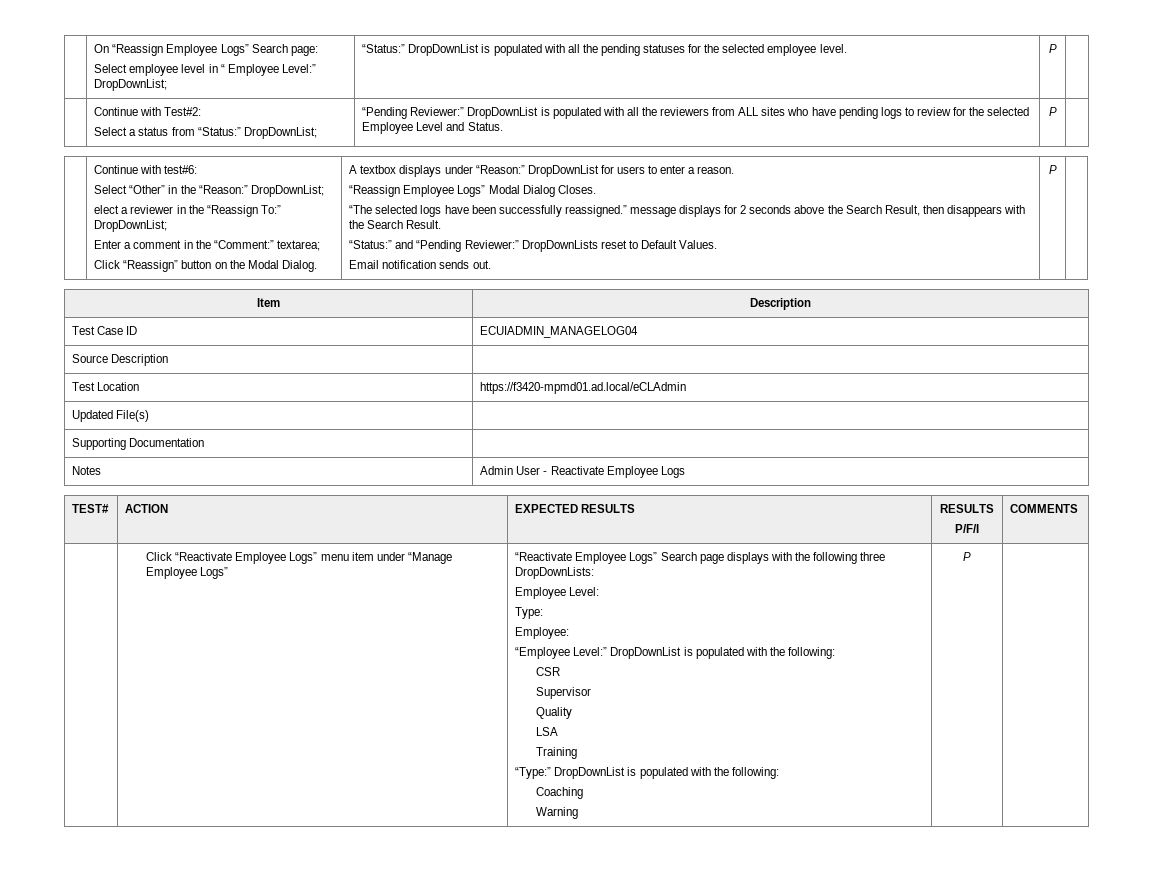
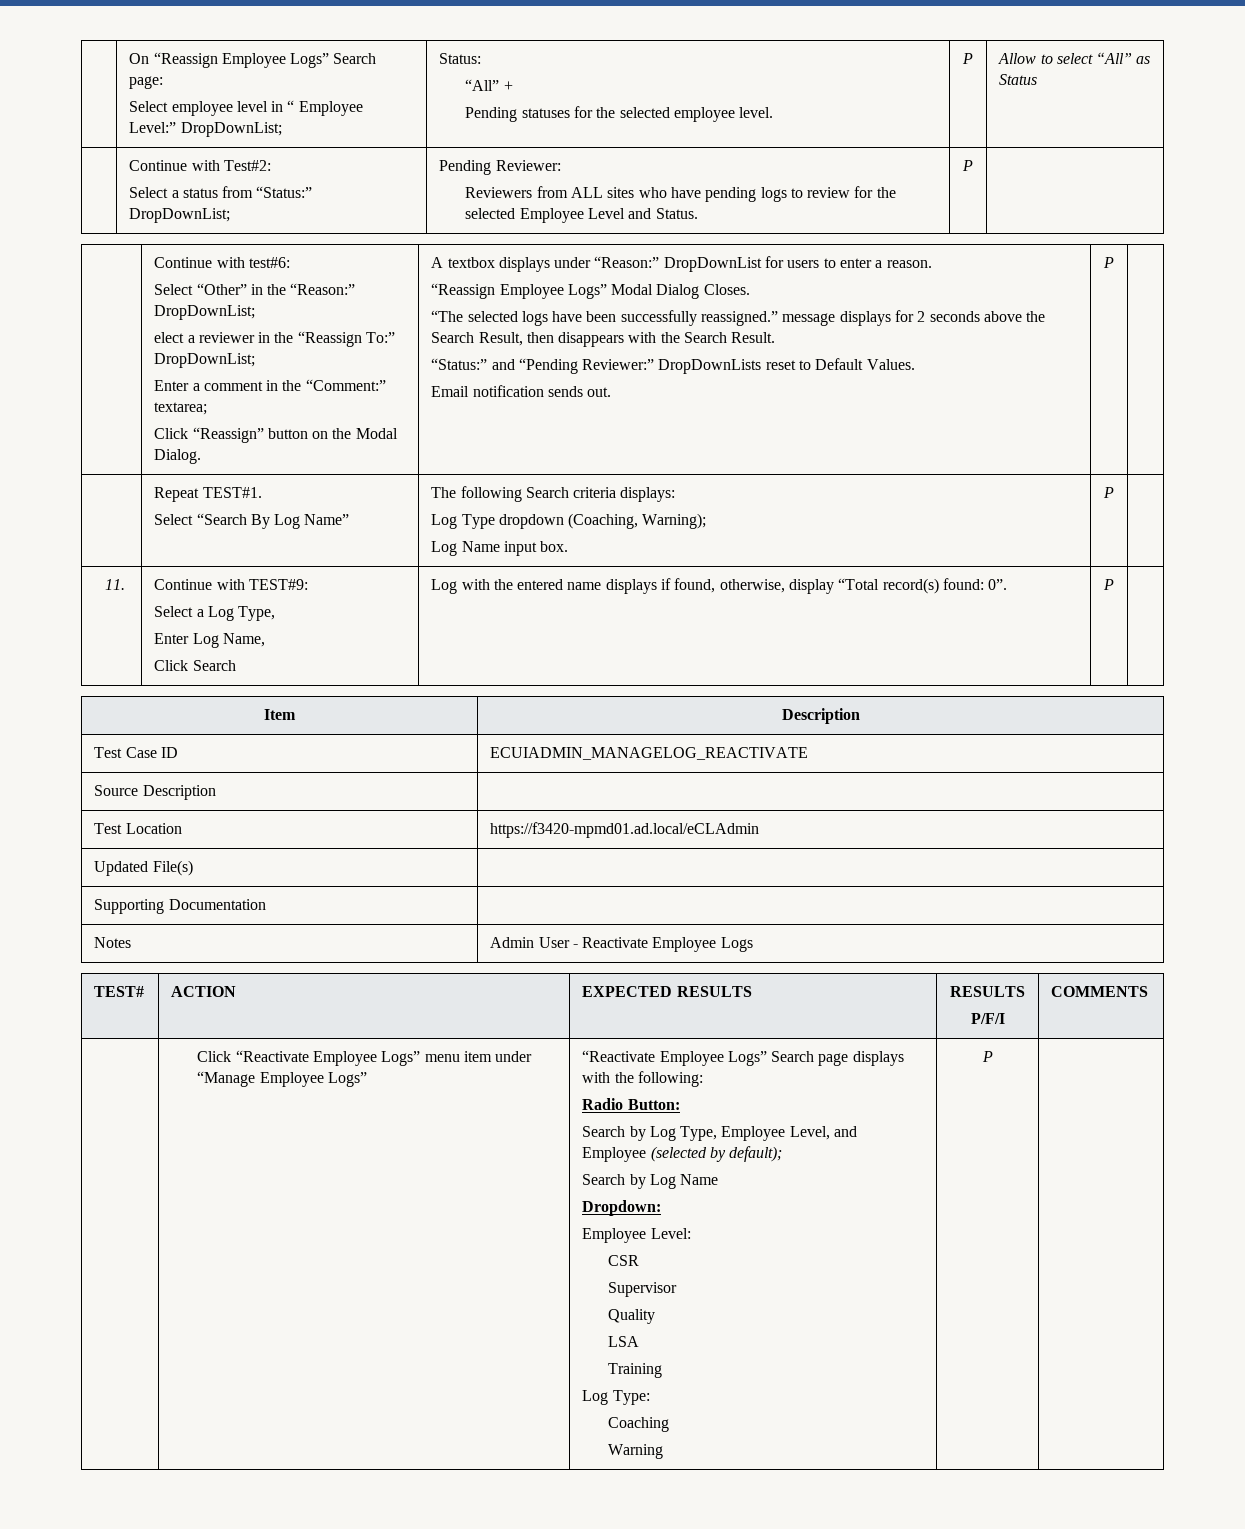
  | On “Reassign Employee Logs” Search page:
- Select employee level in “ Employee Level:” DropDownList; | “Status:” DropDownList is populated with all the pending statuses for the selected employee level. | P |
+ Select employee level in “ Employee Level:” DropDownList; | Status:
+ “All” +
+ Pending statuses for the selected employee level. | P | Allow to select “All” as Status
  | Continue with Test#2:
- Select a status from “Status:” DropDownList; | “Pending Reviewer:” DropDownList is populated with all the reviewers from ALL sites who have pending logs to review for the selected Employee Level and Status. | P |
+ Select a status from “Status:” DropDownList; | Pending Reviewer:
+ Reviewers from ALL sites who have pending logs to review for the selected Employee Level and Status. | P |
+ | Repeat TEST#1.
+ Select “Search By Log Name” | The following Search criteria displays:
+ Log Type dropdown (Coaching, Warning);
+ Log Name input box. | P |
+ 11. | Continue with TEST#9:
+ Select a Log Type,
+ Enter Log Name,
+ Click Search | Log with the entered name displays if found, otherwise, display “Total record(s) found: 0”. | P |
- Test Case ID | ECUIADMIN_MANAGELOG04
+ Test Case ID | ECUIADMIN_MANAGELOG_REACTIVATE
- “Reactivate Employee Logs” Search page displays with the following three DropDownLists:
+ “Reactivate Employee Logs” Search page displays with the following:
+ Radio Button:
+ Search by Log Type, Employee Level, and Employee (selected by default);
+ Search by Log Name
+ Dropdown:
  Employee Level:
- Type:
- Employee:
- “Employee Level:” DropDownList is populated with the following:
- “Type:” DropDownList is populated with the following:
+ Log Type:

